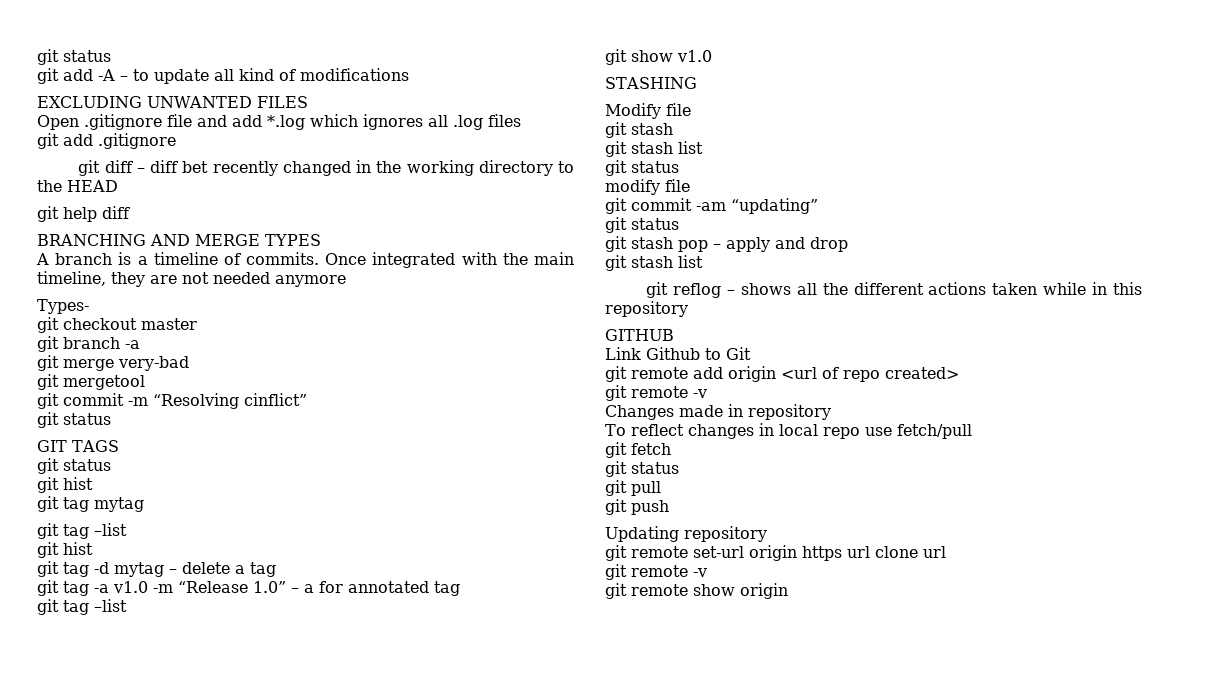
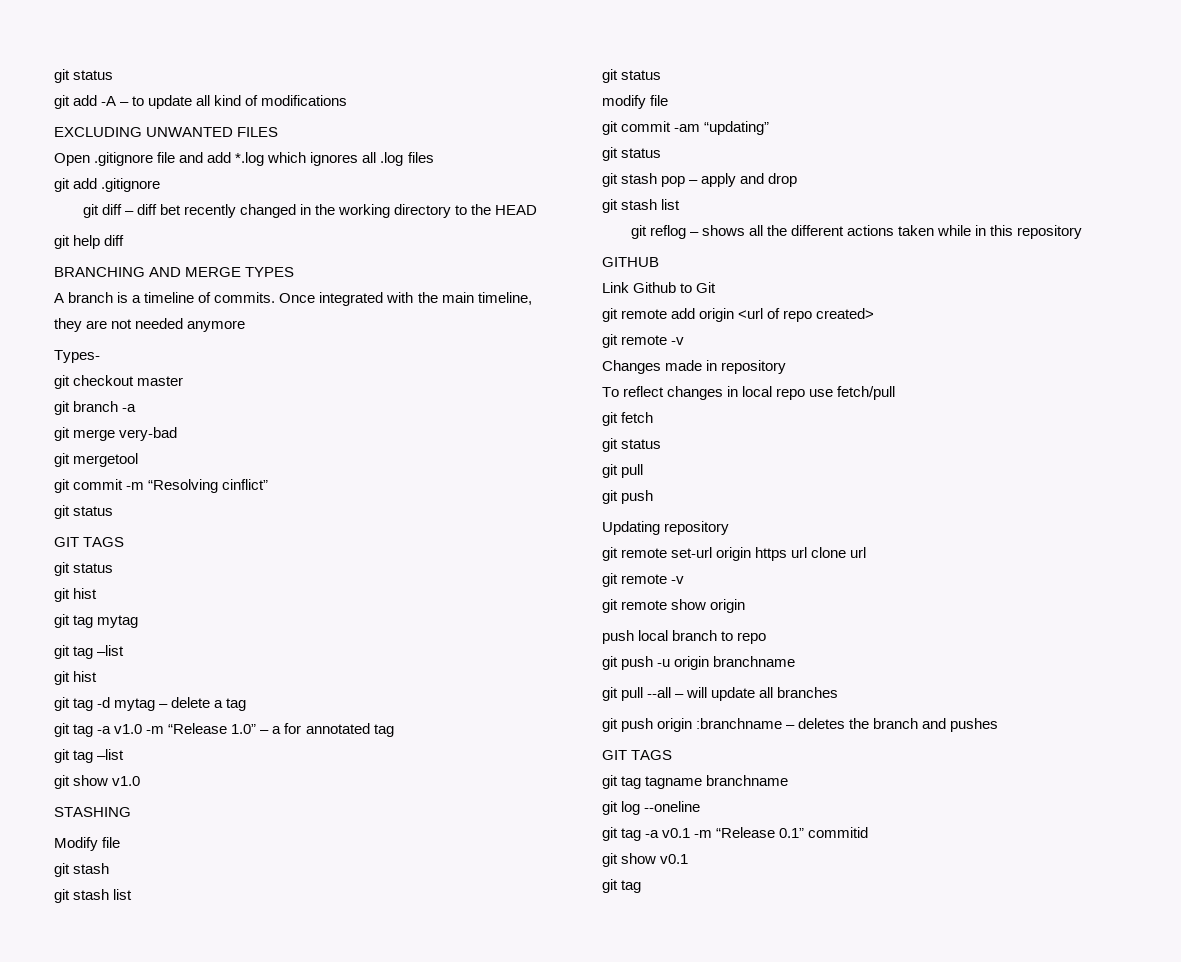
+ push local branch to repo
+ git push -u origin branchname
+ git pull --all – will update all branches
+ git push origin :branchname – deletes the branch and pushes
+ GIT TAGS
+ git tag tagname branchname
+ git log --oneline
+ git tag -a v0.1 -m “Release 0.1” commitid
+ git show v0.1
+ git tag

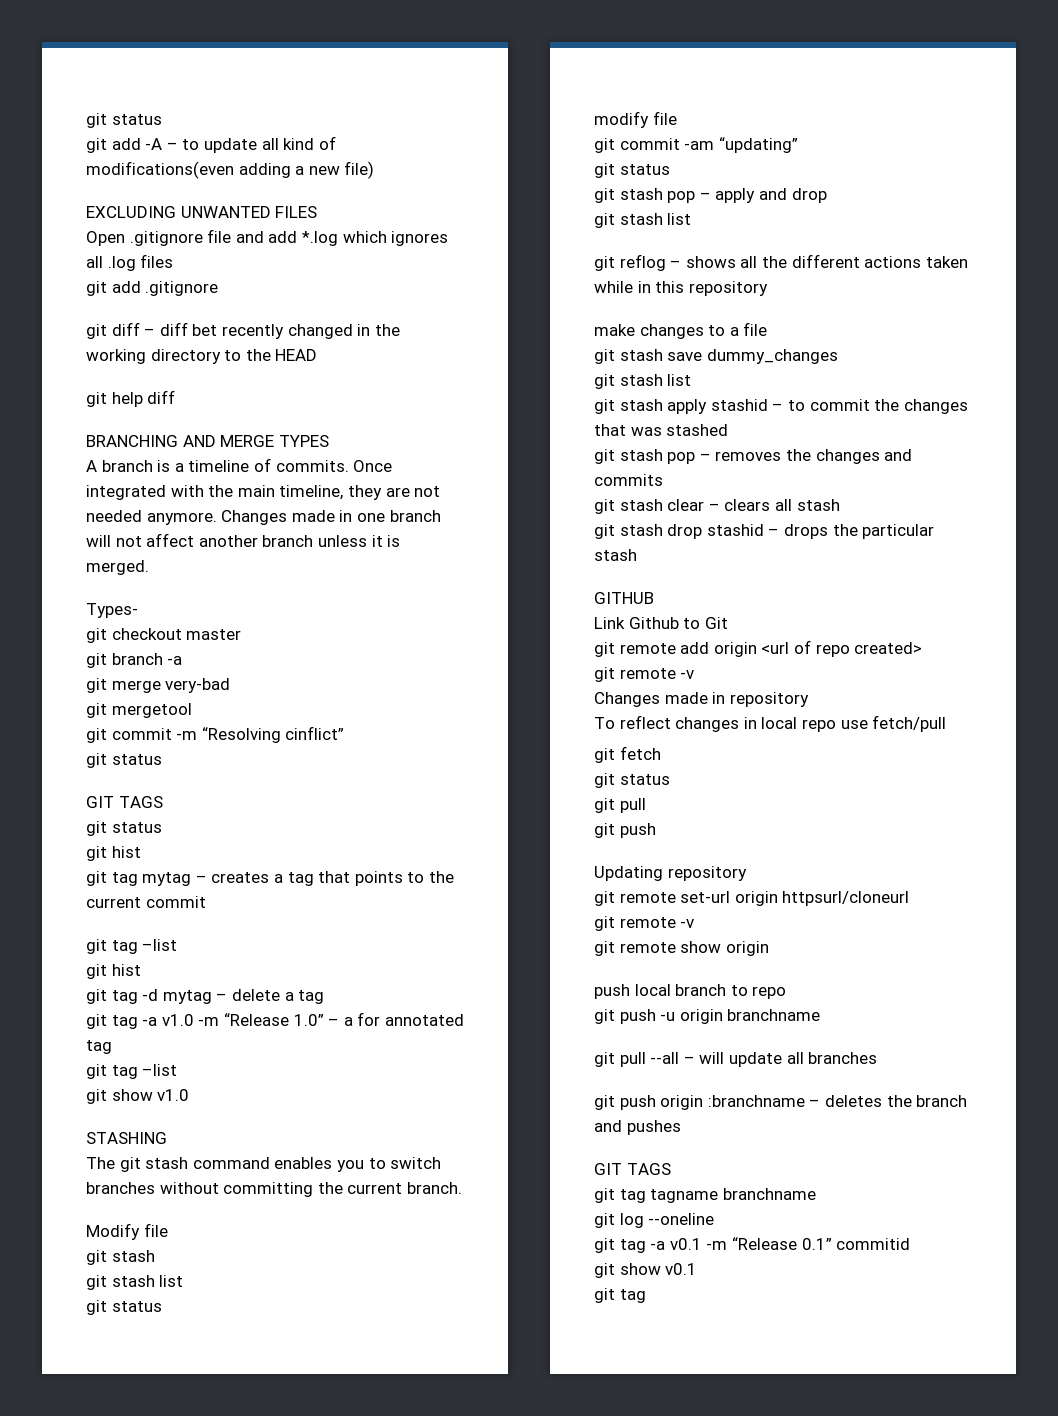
- git add -A – to update all kind of modifications
+ git add -A – to update all kind of modifications(even adding a new file)
- Once integrated with the main timeline, they are not needed anymore
+ Once integrated with the main timeline, they are not needed anymore. Changes made in one branch will not affect another branch unless it is merged.
- git tag mytag
+ git tag mytag – creates a tag that points to the current commit
+ The git stash command enables you to switch branches without committing the current branch.
+ make changes to a file
+ git stash save dummy_changes
+ git stash list
+ git stash apply stashid – to commit the changes that was stashed
+ git stash pop – removes the changes and commits
+ git stash clear – clears all stash
+ git stash drop stashid – drops the particular stash
- git remote set-url origin https url clone url
+ git remote set-url origin httpsurl/cloneurl

